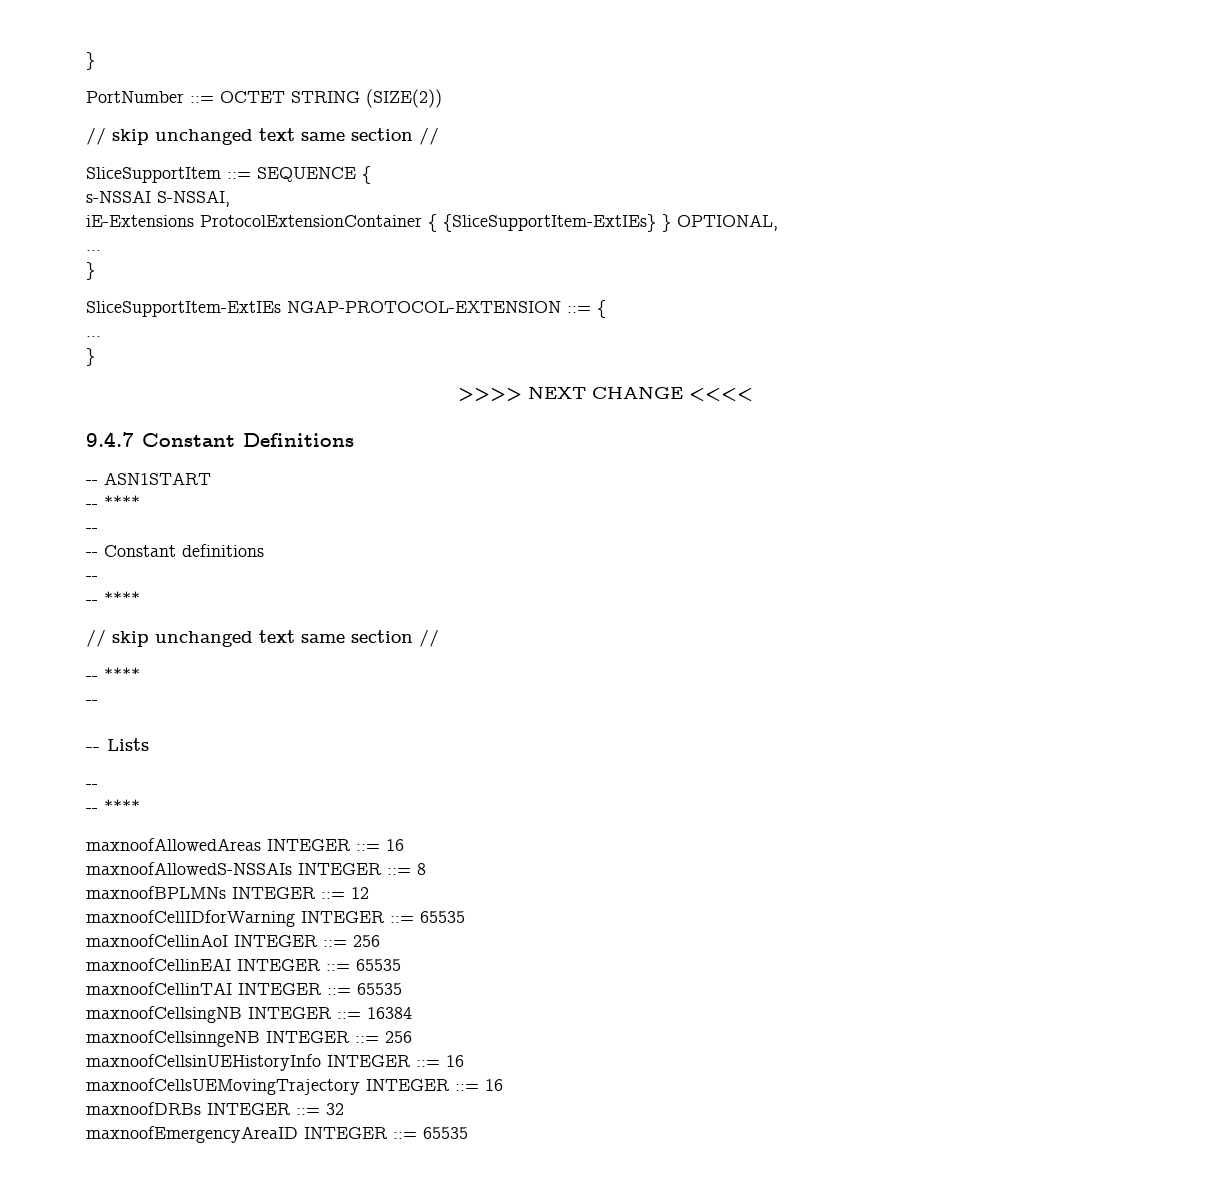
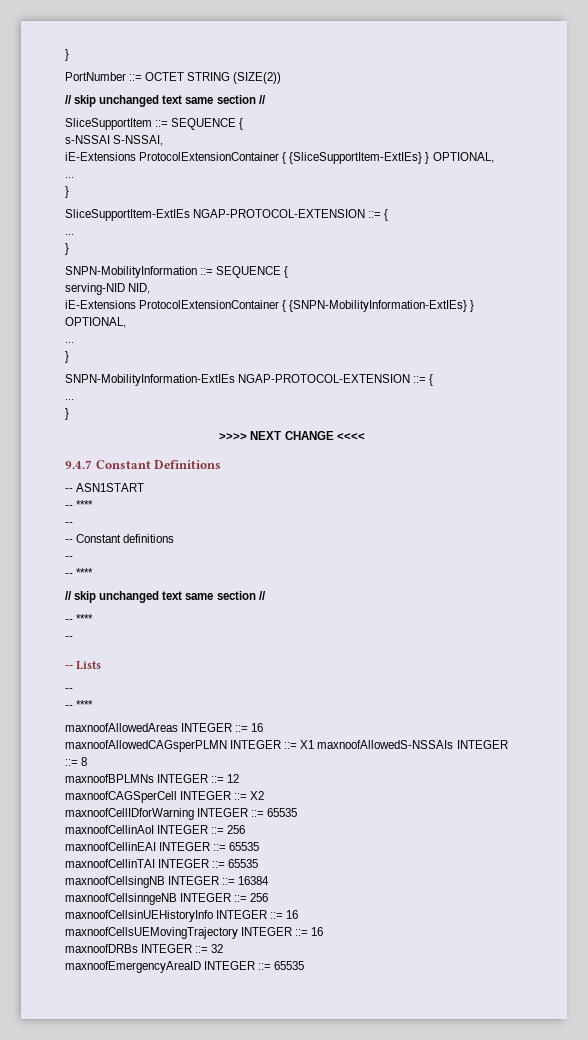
+ SNPN-MobilityInformation ::= SEQUENCE {
+ serving-NID NID,
+ iE-Extensions ProtocolExtensionContainer { {SNPN-MobilityInformation-ExtIEs} } OPTIONAL,
+ ...
+ }
+ SNPN-MobilityInformation-ExtIEs NGAP-PROTOCOL-EXTENSION ::= {
+ ...
+ }
- maxnoofAllowedS-NSSAIs INTEGER ::= 8
+ maxnoofAllowedCAGsperPLMN INTEGER ::= X1 maxnoofAllowedS-NSSAIs INTEGER ::= 8
+ maxnoofCAGSperCell INTEGER ::= X2

